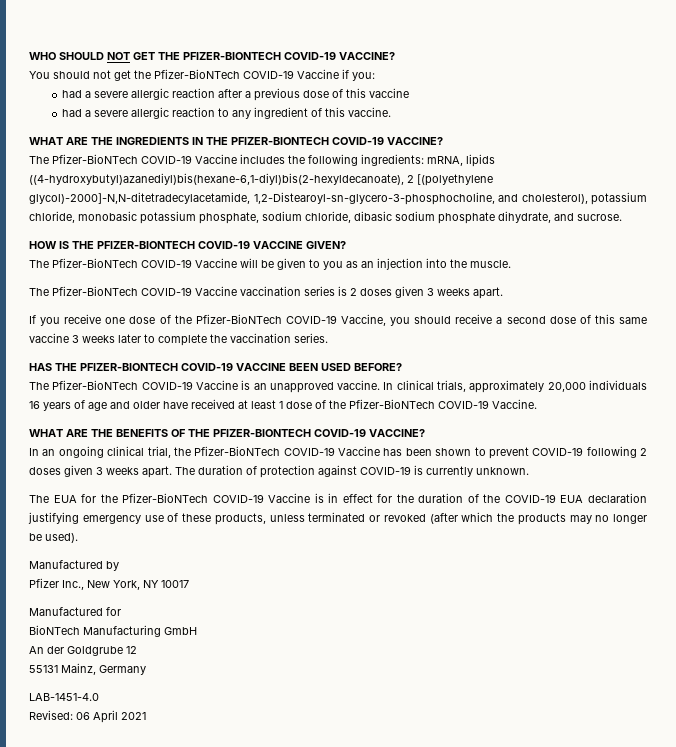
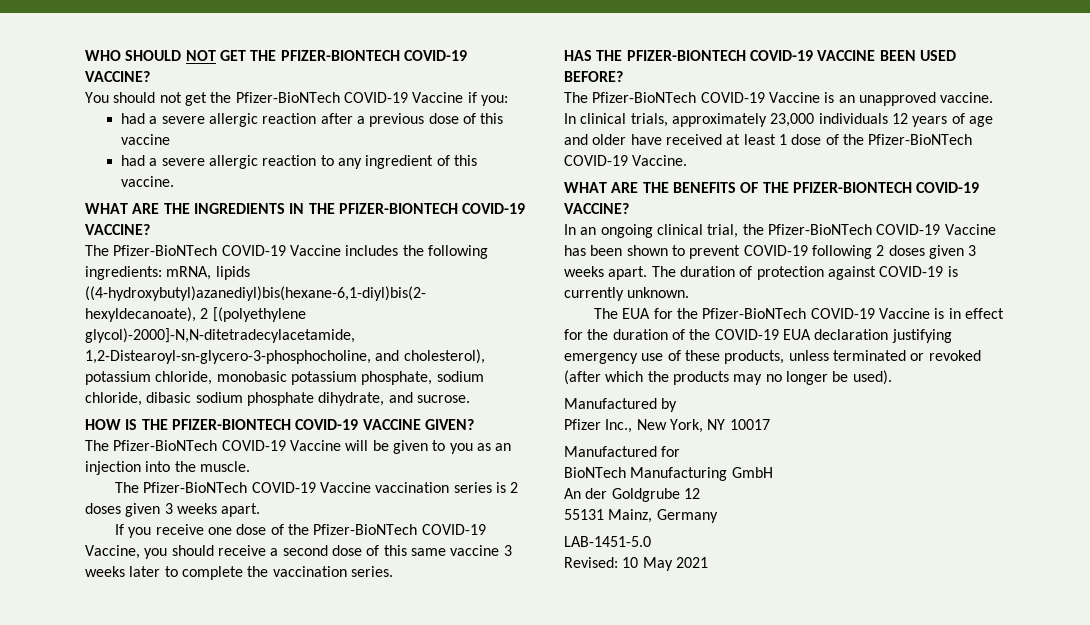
- In clinical trials, approximately 20,000 individuals 16 years of age and older have received at least 1 dose of the Pfizer-BioNTech COVID-19 Vaccine.
+ In clinical trials, approximately 23,000 individuals 12 years of age and older have received at least 1 dose of the Pfizer-BioNTech COVID-19 Vaccine.
- LAB-1451-4.0
+ LAB-1451-5.0
- Revised: 06 April 2021
+ Revised: 10 May 2021

